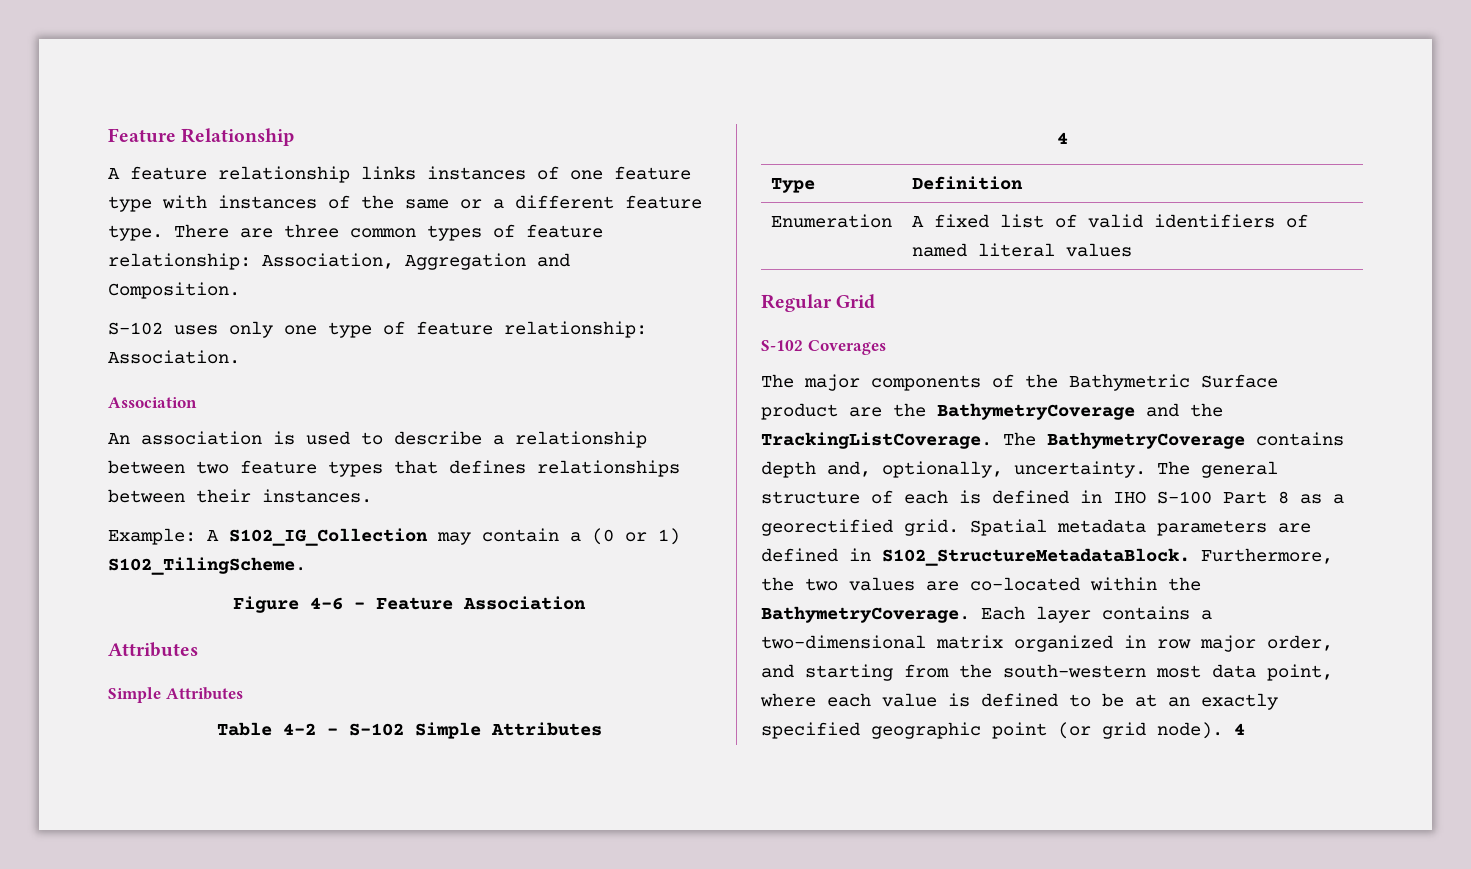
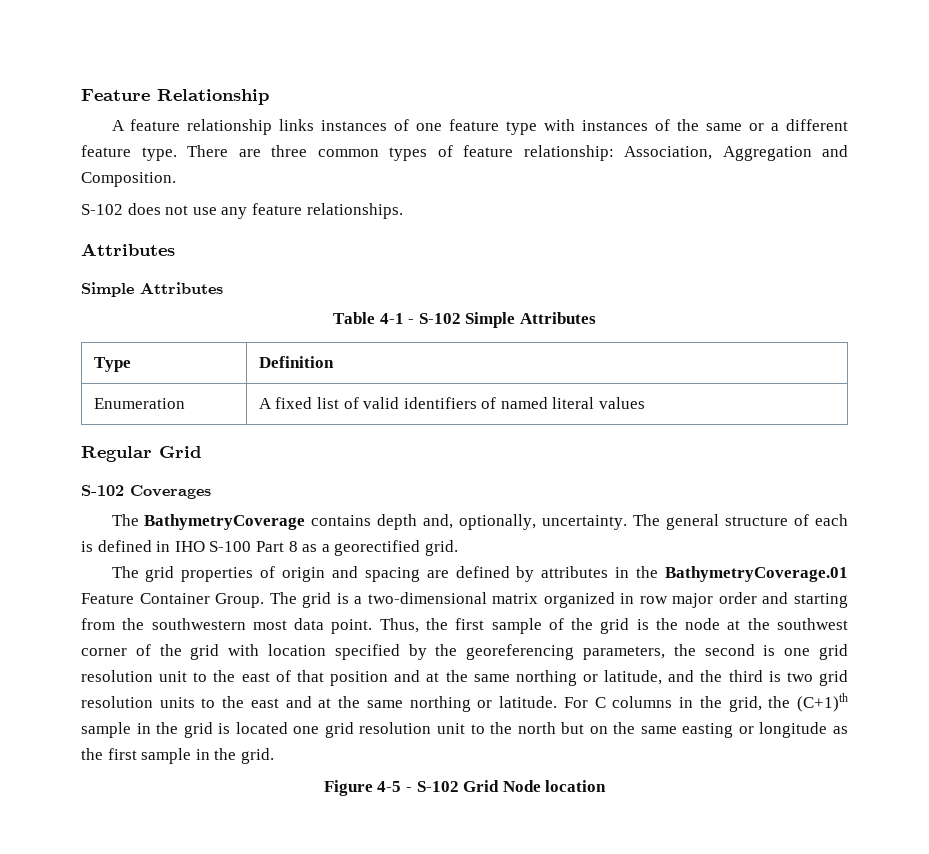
- S-102 uses only one type of feature relationship: Association.
- Association
- An association is used to describe a relationship between two feature types that defines relationships between their instances.
- Example: A S102_IG_Collection may contain a (0 or 1) S102_TilingScheme.
- Figure 4-6 - Feature Association
+ S-102 does not use any feature relationships.
- Table 4-2 - S-102 Simple Attributes
- 4
+ Table 4-1 - S-102 Simple Attributes
- The major components of the Bathymetric Surface product are the BathymetryCoverage and the TrackingListCoverage. The BathymetryCoverage contains depth and, optionally, uncertainty.
+ The BathymetryCoverage contains depth and, optionally, uncertainty.
- The general structure of each is defined in IHO S-100 Part 8 as a georectified grid. Spatial metadata parameters are defined in S102_StructureMetadataBlock. Furthermore, the two values are co-located within the BathymetryCoverage. Each layer contains a two-dimensional matrix organized in row major order, and starting from the south-western most data point, where each value is defined to be at an exactly specified geographic point (or grid node). 4
+ The general structure of each is defined in IHO S-100 Part 8 as a georectified grid.
+ The grid properties of origin and spacing are defined by attributes in the BathymetryCoverage.01 Feature Container Group. The grid is a two-dimensional matrix organized in row major order and starting from the southwestern most data point. Thus, the first sample of the grid is the node at the southwest corner of the grid with location specified by the georeferencing parameters, the second is one grid resolution unit to the east of that position and at the same northing or latitude, and the third is two grid resolution units to the east and at the same northing or latitude. For C columns in the grid, the (C+1)th sample in the grid is located one grid resolution unit to the north but on the same easting or longitude as the first sample in the grid.
+ Figure 4-5 - S-102 Grid Node location

